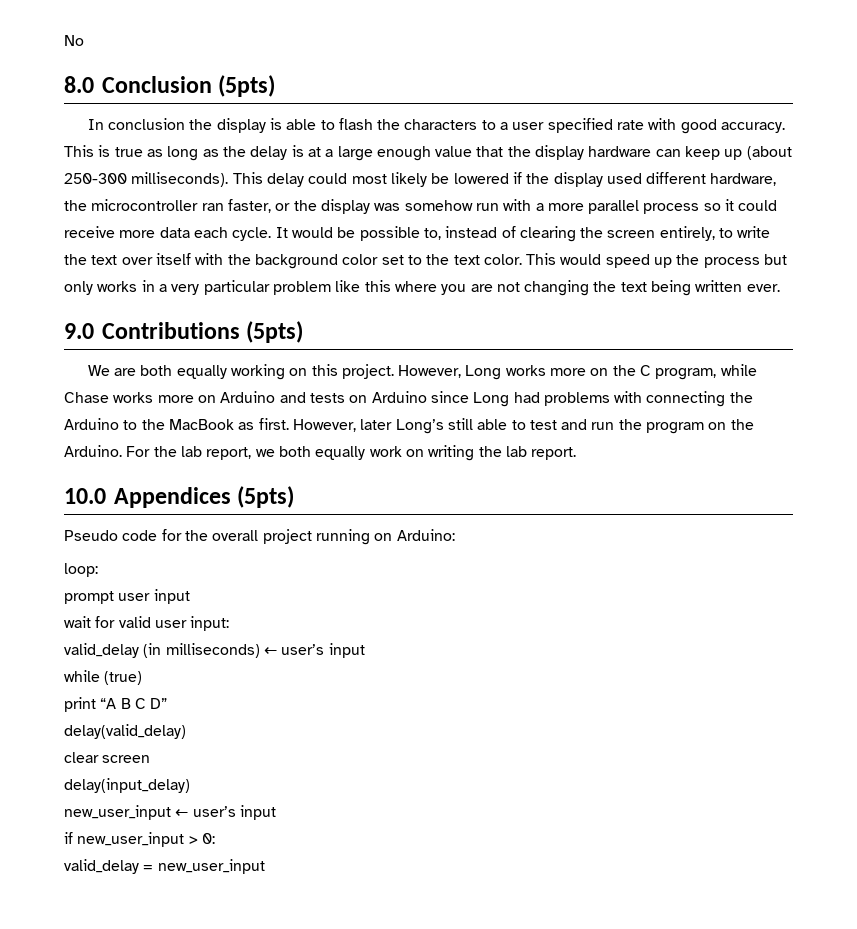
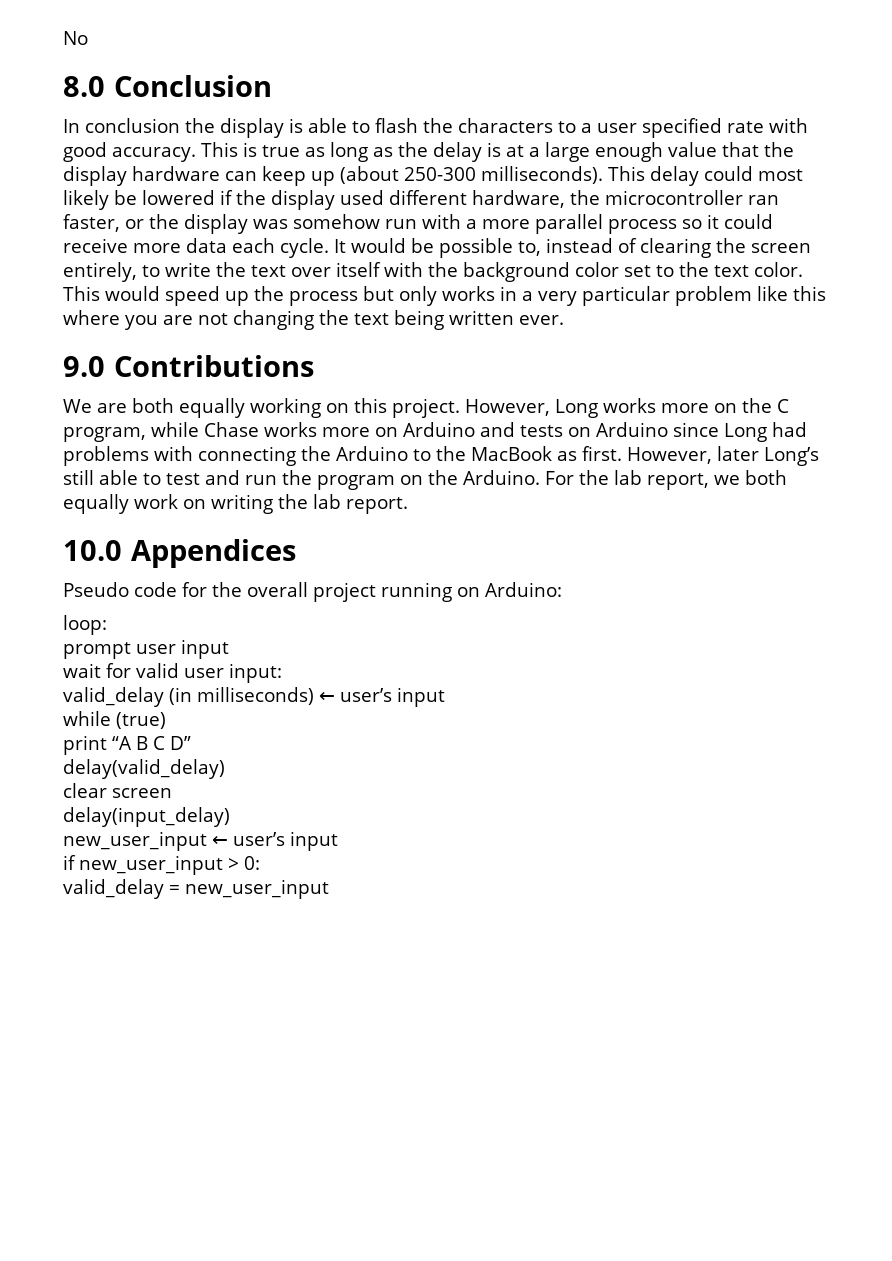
- 8.0 Conclusion (5pts)
+ 8.0 Conclusion
- 9.0 Contributions (5pts)
+ 9.0 Contributions
- 10.0 Appendices (5pts)
+ 10.0 Appendices

